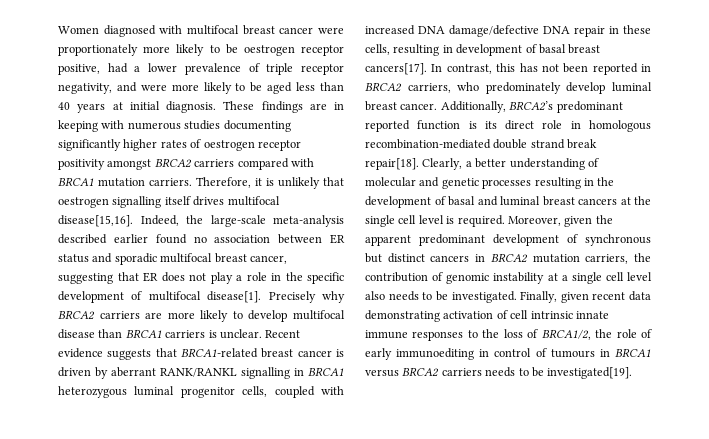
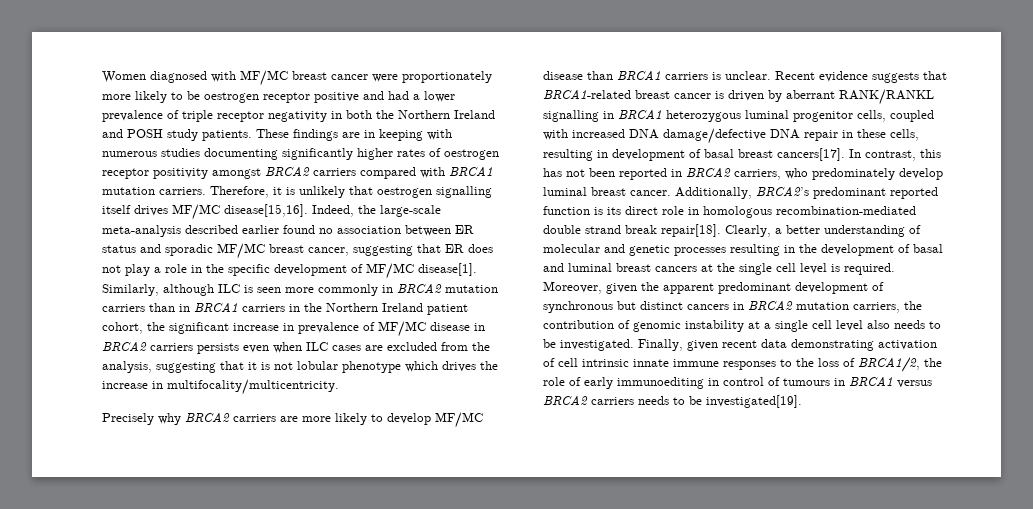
- Women diagnosed with multifocal breast cancer were proportionately more likely to be oestrogen receptor positive, had a lower prevalence of triple receptor negativity, and were more likely to be aged less than 40 years at initial diagnosis.
+ Women diagnosed with MF/MC breast cancer were proportionately more likely to be oestrogen receptor positive and had a lower prevalence of triple receptor negativity in both the Northern Ireland and POSH study patients.
- Therefore, it is unlikely that oestrogen signalling itself drives multifocal disease[15,16].
+ Therefore, it is unlikely that oestrogen signalling itself drives MF/MC disease[15,16].
- Indeed, the large-scale meta-analysis described earlier found no association between ER status and sporadic multifocal breast cancer, suggesting that ER does not play a role in the specific development of multifocal disease[1]. Precisely why BRCA2 carriers are more likely to develop multifocal disease than BRCA1 carriers is unclear.
+ Indeed, the large-scale meta-analysis described earlier found no association between ER status and sporadic MF/MC breast cancer, suggesting that ER does not play a role in the specific development of MF/MC disease[1]. Similarly, although ILC is seen more commonly in BRCA2 mutation carriers than in BRCA1 carriers in the Northern Ireland patient cohort, the significant increase in prevalence of MF/MC disease in BRCA2 carriers persists even when ILC cases are excluded from the analysis, suggesting that it is not lobular phenotype which drives the increase in multifocality/multicentricity.
+ Precisely why BRCA2 carriers are more likely to develop MF/MC disease than BRCA1 carriers is unclear.

